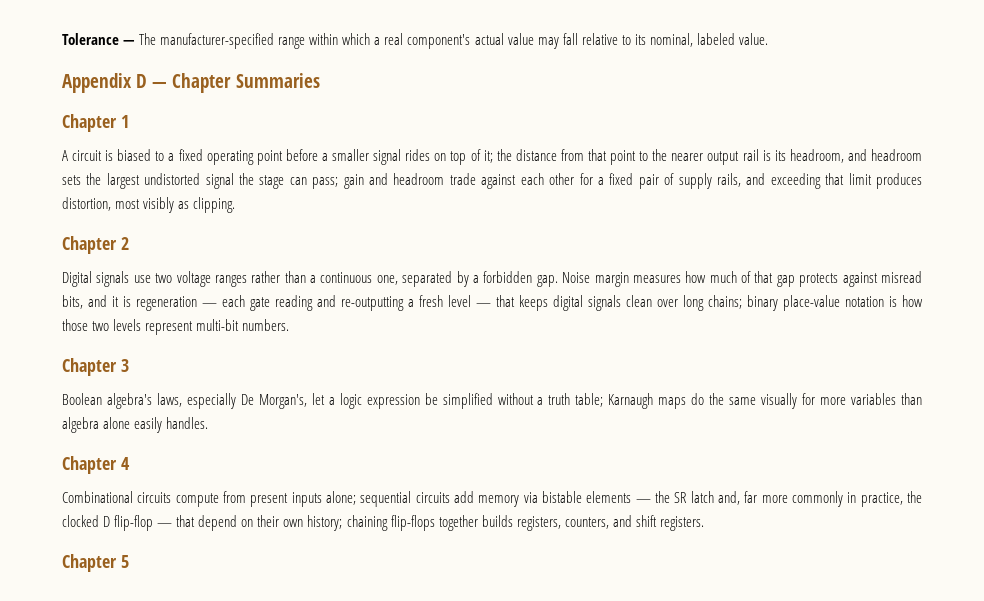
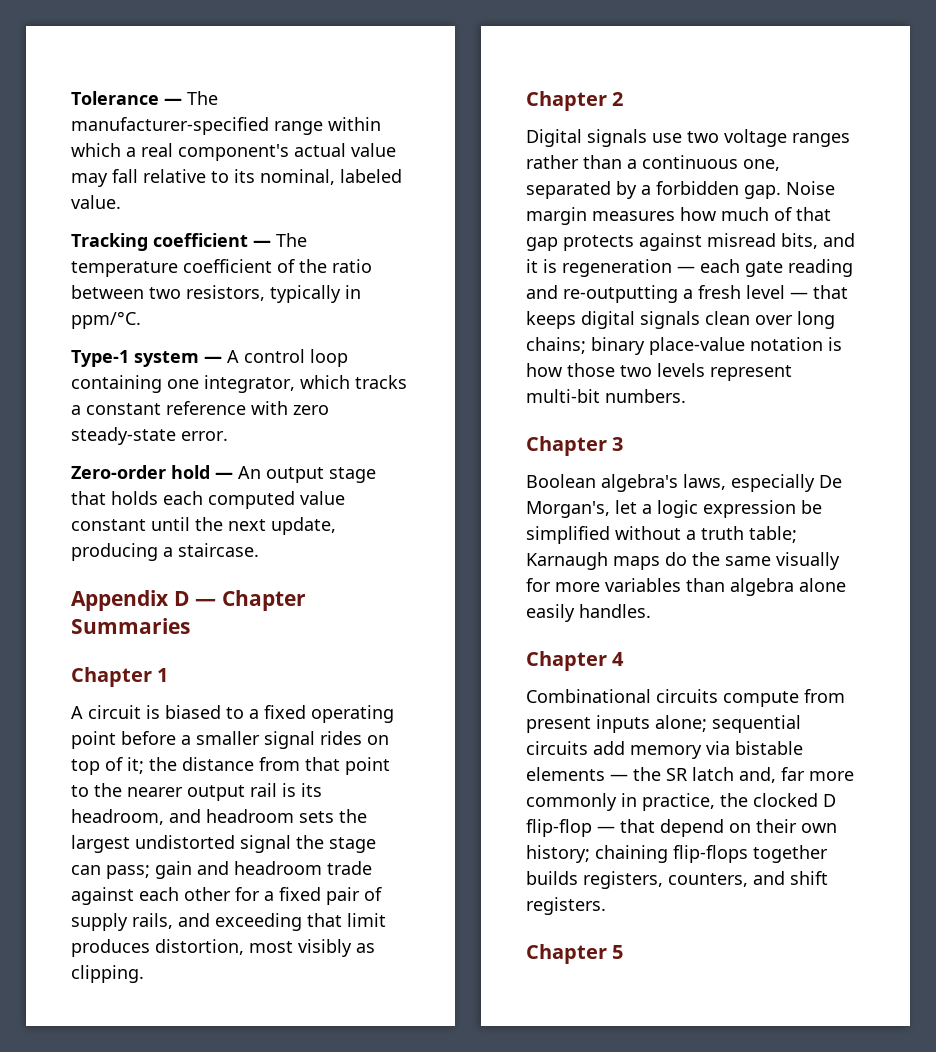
+ Tracking coefficient — The temperature coefficient of the ratio between two resistors, typically in ppm/°C.
+ Type-1 system — A control loop containing one integrator, which tracks a constant reference with zero steady-state error.
+ Zero-order hold — An output stage that holds each computed value constant until the next update, producing a staircase.

